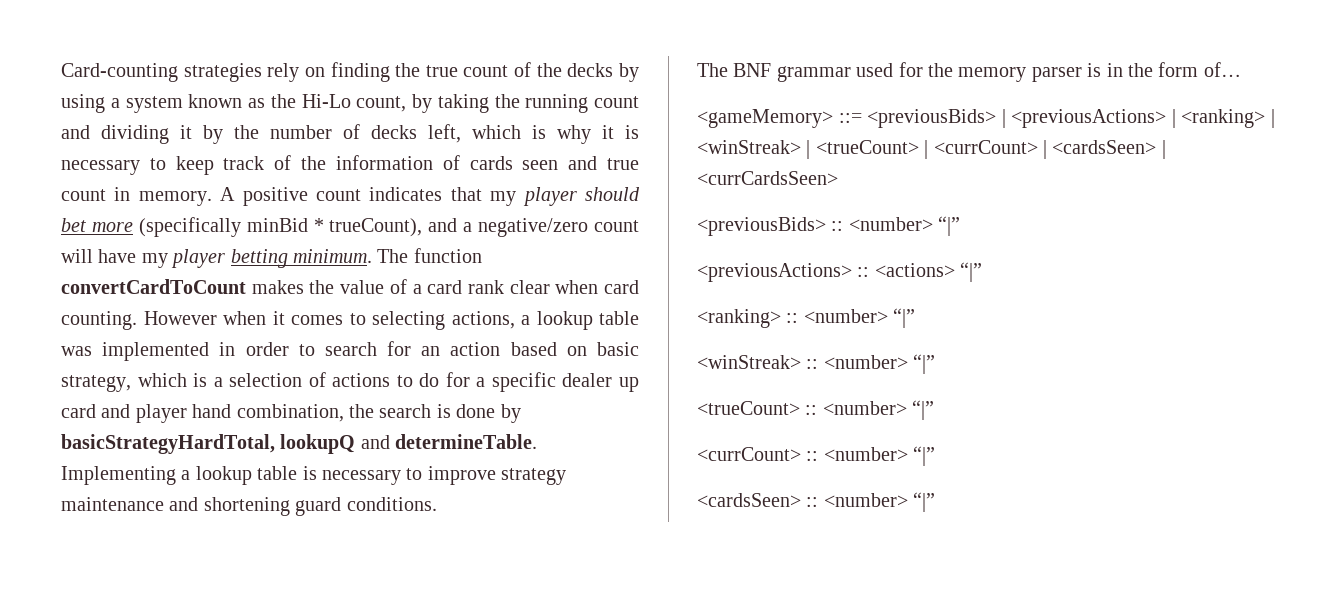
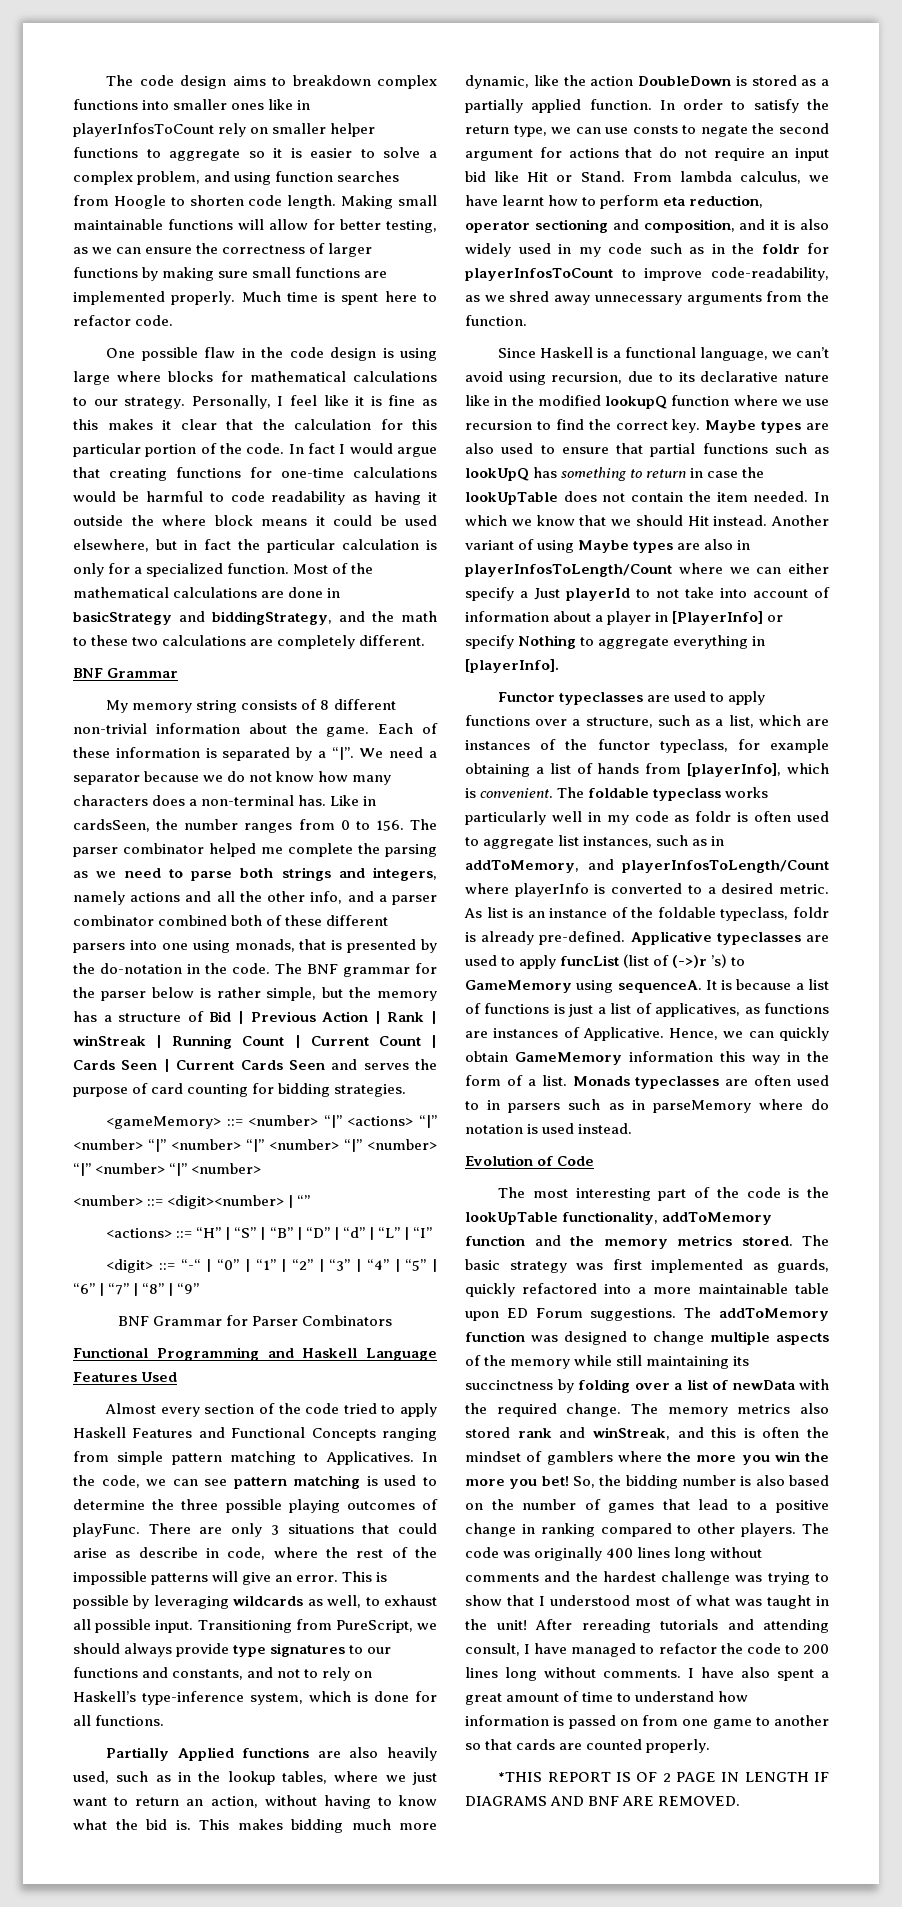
- Card-counting strategies rely on finding the true count of the decks by using a system known as the Hi-Lo count, by taking the running count and dividing it by the number of decks left, which is why it is necessary to keep track of the information of cards seen and true count in memory. A positive count indicates that my player should bet more (specifically minBid * trueCount), and a negative/zero count will have my player betting minimum. The function convertCardToCount makes the value of a card rank clear when card counting. However when it comes to selecting actions, a lookup table was implemented in order to search for an action based on basic strategy, which is a selection of actions to do for a specific dealer up card and player hand combination, the search is done by basicStrategyHardTotal, lookupQ and determineTable. Implementing a lookup table is necessary to improve strategy maintenance and shortening guard conditions.
- The BNF grammar used for the memory parser is in the form of…
- <gameMemory> ::= <previousBids> | <previousActions> | <ranking> | <winStreak> | <trueCount> | <currCount> | <cardsSeen> | <currCardsSeen>
- <previousBids> :: <number> “|”
- <previousActions> :: <actions> “|”
- <ranking> :: <number> “|”
- <winStreak> :: <number> “|”
- <trueCount> :: <number> “|”
- <currCount> :: <number> “|”
- <cardsSeen> :: <number> “|”
+ The code design aims to breakdown complex functions into smaller ones like in playerInfosToCount rely on smaller helper functions to aggregate so it is easier to solve a complex problem, and using function searches from Hoogle to shorten code length. Making small maintainable functions will allow for better testing, as we can ensure the correctness of larger functions by making sure small functions are implemented properly. Much time is spent here to refactor code.
+ One possible flaw in the code design is using large where blocks for mathematical calculations to our strategy. Personally, I feel like it is fine as this makes it clear that the calculation for this particular portion of the code. In fact I would argue that creating functions for one-time calculations would be harmful to code readability as having it outside the where block means it could be used elsewhere, but in fact the particular calculation is only for a specialized function. Most of the mathematical calculations are done in basicStrategy and biddingStrategy, and the math to these two calculations are completely different.
+ BNF Grammar
+ My memory string consists of 8 different non-trivial information about the game. Each of these information is separated by a “|”. We need a separator because we do not know how many characters does a non-terminal has. Like in cardsSeen, the number ranges from 0 to 156. The parser combinator helped me complete the parsing as we need to parse both strings and integers, namely actions and all the other info, and a parser combinator combined both of these different parsers into one using monads, that is presented by the do-notation in the code. The BNF grammar for the parser below is rather simple, but the memory has a structure of Bid | Previous Action | Rank | winStreak | Running Count | Current Count | Cards Seen | Current Cards Seen and serves the purpose of card counting for bidding strategies.
+ <gameMemory> ::= <number> “|” <actions> “|” <number> “|” <number> “|” <number> “|” <number> “|” <number> “|” <number>
+ <number> ::= <digit><number> | “”
+ <actions> ::= “H” | “S” | “B” | “D” | “d” | “L” | “I”
+ <digit> ::= “-“ | “0” | “1” | “2” | “3” | “4” | “5” | “6” | “7” | “8” | “9”
+ BNF Grammar for Parser Combinators
+ Functional Programming and Haskell Language Features Used
+ Almost every section of the code tried to apply Haskell Features and Functional Concepts ranging from simple pattern matching to Applicatives. In the code, we can see pattern matching is used to determine the three possible playing outcomes of playFunc. There are only 3 situations that could arise as describe in code, where the rest of the impossible patterns will give an error. This is possible by leveraging wildcards as well, to exhaust all possible input. Transitioning from PureScript, we should always provide type signatures to our functions and constants, and not to rely on Haskell’s type-inference system, which is done for all functions.
+ Partially Applied functions are also heavily used, such as in the lookup tables, where we just want to return an action, without having to know what the bid is. This makes bidding much more dynamic, like the action DoubleDown is stored as a partially applied function. In order to satisfy the return type, we can use consts to negate the second argument for actions that do not require an input bid like Hit or Stand. From lambda calculus, we have learnt how to perform eta reduction, operator sectioning and composition, and it is also widely used in my code such as in the foldr for playerInfosToCount to improve code-readability, as we shred away unnecessary arguments from the function.
+ Since Haskell is a functional language, we can’t avoid using recursion, due to its declarative nature like in the modified lookupQ function where we use recursion to find the correct key. Maybe types are also used to ensure that partial functions such as lookUpQ has something to return in case the lookUpTable does not contain the item needed. In which we know that we should Hit instead. Another variant of using Maybe types are also in playerInfosToLength/Count where we can either specify a Just playerId to not take into account of information about a player in [PlayerInfo] or specify Nothing to aggregate everything in [playerInfo].
+ Functor typeclasses are used to apply functions over a structure, such as a list, which are instances of the functor typeclass, for example obtaining a list of hands from [playerInfo], which is convenient. The foldable typeclass works particularly well in my code as foldr is often used to aggregate list instances, such as in addToMemory, and playerInfosToLength/Count where playerInfo is converted to a desired metric. As list is an instance of the foldable typeclass, foldr is already pre-defined. Applicative typeclasses are used to apply funcList (list of (->)r ’s) to GameMemory using sequenceA. It is because a list of functions is just a list of applicatives, as functions are instances of Applicative. Hence, we can quickly obtain GameMemory information this way in the form of a list. Monads typeclasses are often used to in parsers such as in parseMemory where do notation is used instead.
+ Evolution of Code
+ The most interesting part of the code is the lookUpTable functionality, addToMemory function and the memory metrics stored. The basic strategy was first implemented as guards, quickly refactored into a more maintainable table upon ED Forum suggestions. The addToMemory function was designed to change multiple aspects of the memory while still maintaining its succinctness by folding over a list of newData with the required change. The memory metrics also stored rank and winStreak, and this is often the mindset of gamblers where the more you win the more you bet! So, the bidding number is also based on the number of games that lead to a positive change in ranking compared to other players. The code was originally 400 lines long without comments and the hardest challenge was trying to show that I understood most of what was taught in the unit! After rereading tutorials and attending consult, I have managed to refactor the code to 200 lines long without comments. I have also spent a great amount of time to understand how information is passed on from one game to another so that cards are counted properly.
+ *THIS REPORT IS OF 2 PAGE IN LENGTH IF DIAGRAMS AND BNF ARE REMOVED.

